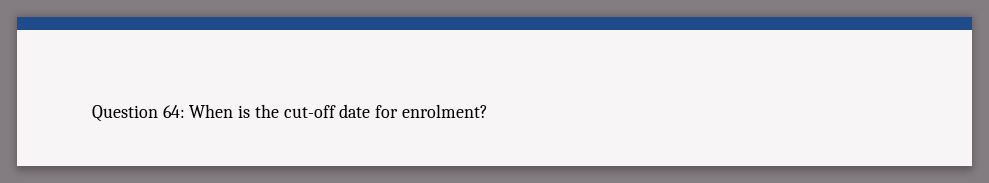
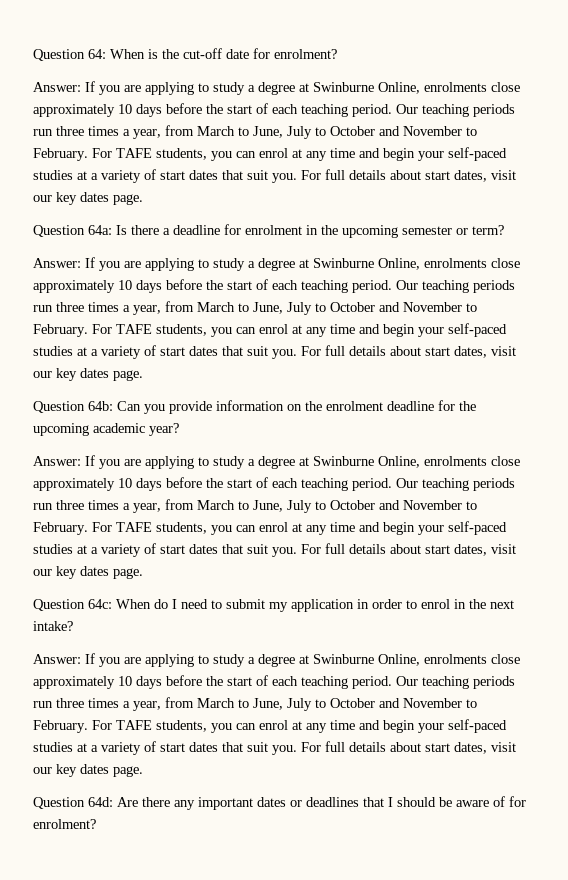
  Question 64: When is the cut-off date for enrolment?
+ Answer: If you are applying to study a degree at Swinburne Online, enrolments close approximately 10 days before the start of each teaching period. Our teaching periods run three times a year, from March to June, July to October and November to February. For TAFE students, you can enrol at any time and begin your self-paced studies at a variety of start dates that suit you. For full details about start dates, visit our key dates page.
+ Question 64a: Is there a deadline for enrolment in the upcoming semester or term?
+ Answer: If you are applying to study a degree at Swinburne Online, enrolments close approximately 10 days before the start of each teaching period. Our teaching periods run three times a year, from March to June, July to October and November to February. For TAFE students, you can enrol at any time and begin your self-paced studies at a variety of start dates that suit you. For full details about start dates, visit our key dates page.
+ Question 64b: Can you provide information on the enrolment deadline for the upcoming academic year?
+ Answer: If you are applying to study a degree at Swinburne Online, enrolments close approximately 10 days before the start of each teaching period. Our teaching periods run three times a year, from March to June, July to October and November to February. For TAFE students, you can enrol at any time and begin your self-paced studies at a variety of start dates that suit you. For full details about start dates, visit our key dates page.
+ Question 64c: When do I need to submit my application in order to enrol in the next intake?
+ Answer: If you are applying to study a degree at Swinburne Online, enrolments close approximately 10 days before the start of each teaching period. Our teaching periods run three times a year, from March to June, July to October and November to February. For TAFE students, you can enrol at any time and begin your self-paced studies at a variety of start dates that suit you. For full details about start dates, visit our key dates page.
+ Question 64d: Are there any important dates or deadlines that I should be aware of for enrolment?

